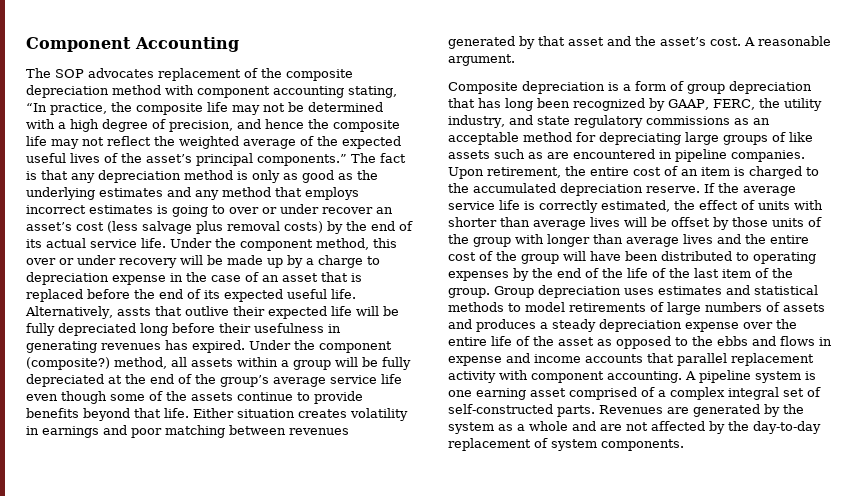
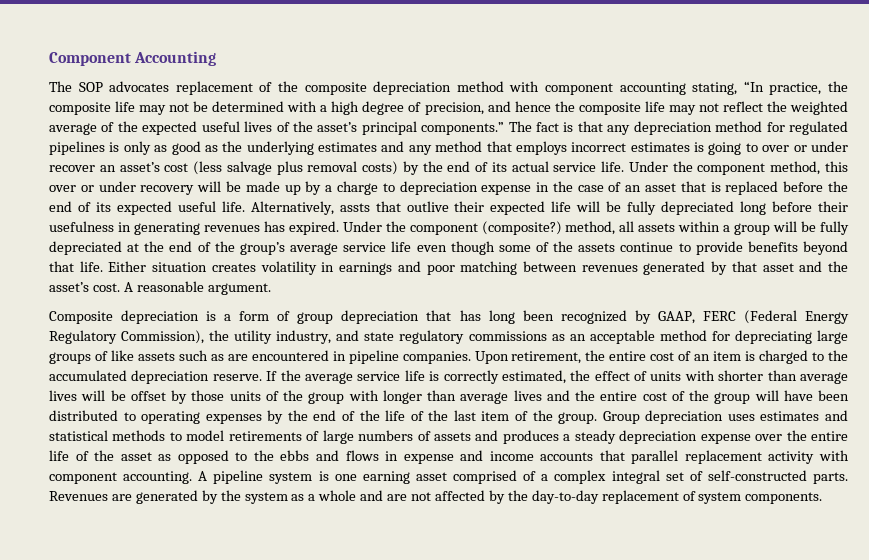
- The fact is that any depreciation method is only as good as the underlying estimates and any method that employs incorrect estimates is going to over or under recover an asset’s cost (less salvage plus removal costs) by the end of its actual service life.
+ The fact is that any depreciation method for regulated pipelines is only as good as the underlying estimates and any method that employs incorrect estimates is going to over or under recover an asset’s cost (less salvage plus removal costs) by the end of its actual service life.
- Composite depreciation is a form of group depreciation that has long been recognized by GAAP, FERC, the utility industry, and state regulatory commissions as an acceptable method for depreciating large groups of like assets such as are encountered in pipeline companies.
+ Composite depreciation is a form of group depreciation that has long been recognized by GAAP, FERC (Federal Energy Regulatory Commission), the utility industry, and state regulatory commissions as an acceptable method for depreciating large groups of like assets such as are encountered in pipeline companies.

